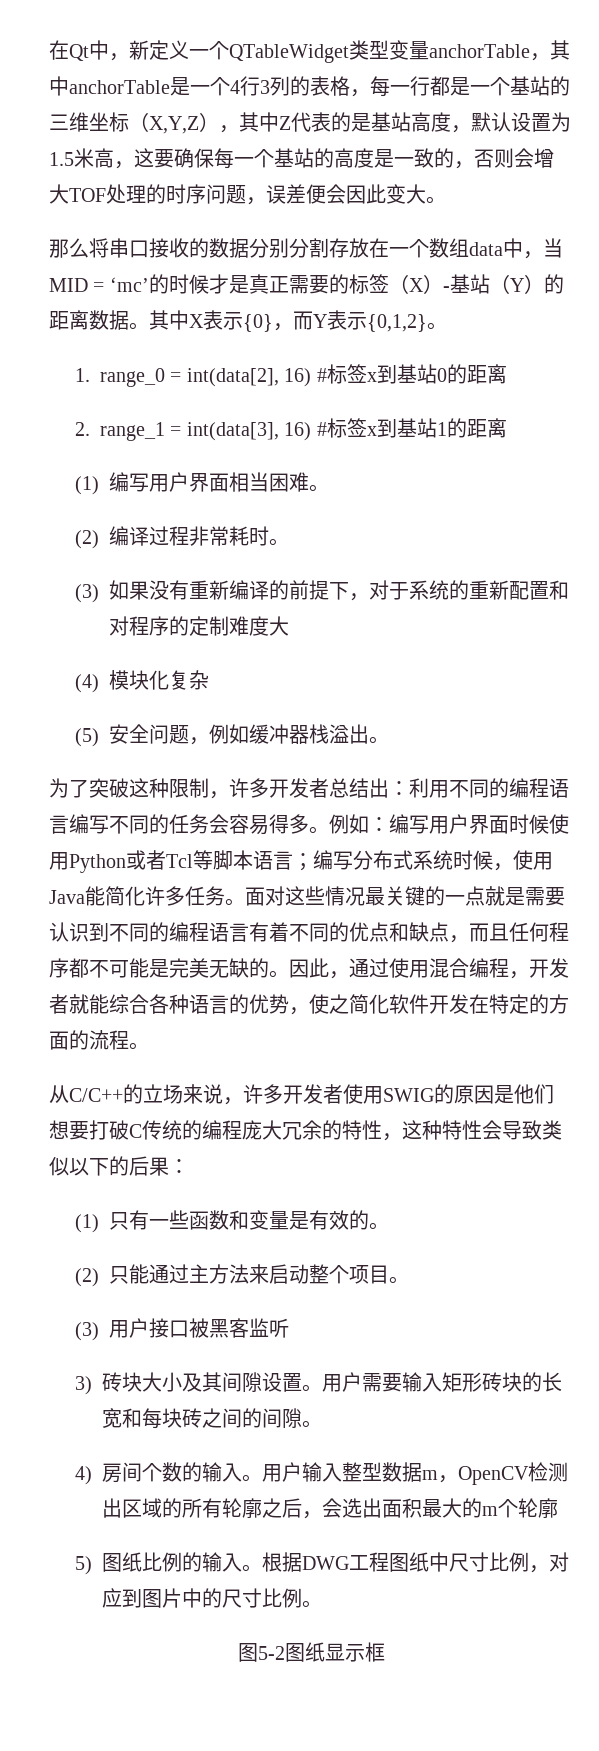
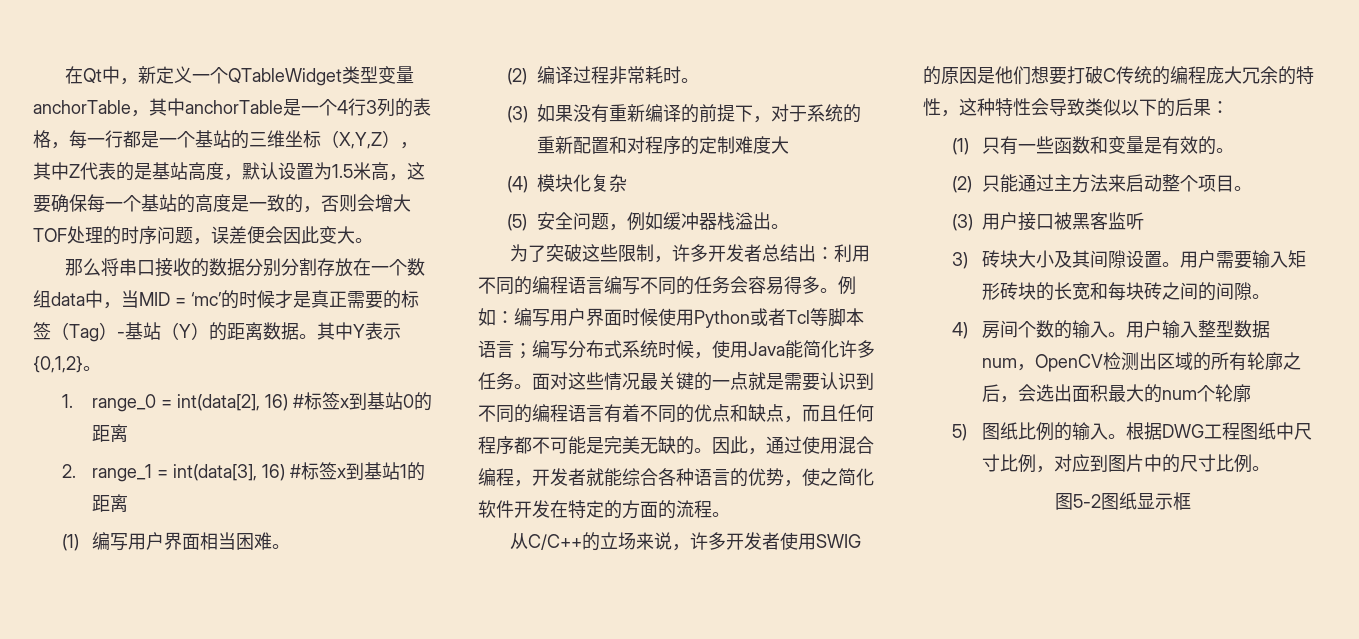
- 那么将串口接收的数据分别分割存放在一个数组data中，当MID = ‘mc’的时候才是真正需要的标签（X）-基站（Y）的距离数据。
+ 那么将串口接收的数据分别分割存放在一个数组data中，当MID = ‘mc’的时候才是真正需要的标签（Tag）-基站（Y）的距离数据。
- 其中X表示{0}，而Y表示{0,1,2}。
+ 其中Y表示{0,1,2}。
- 为了突破这种限制，许多开发者总结出：利用不同的编程语言编写不同的任务会容易得多。
+ 为了突破这些限制，许多开发者总结出：利用不同的编程语言编写不同的任务会容易得多。
- 用户输入整型数据m，OpenCV检测出区域的所有轮廓之后，会选出面积最大的m个轮廓
+ 用户输入整型数据num，OpenCV检测出区域的所有轮廓之后，会选出面积最大的num个轮廓

